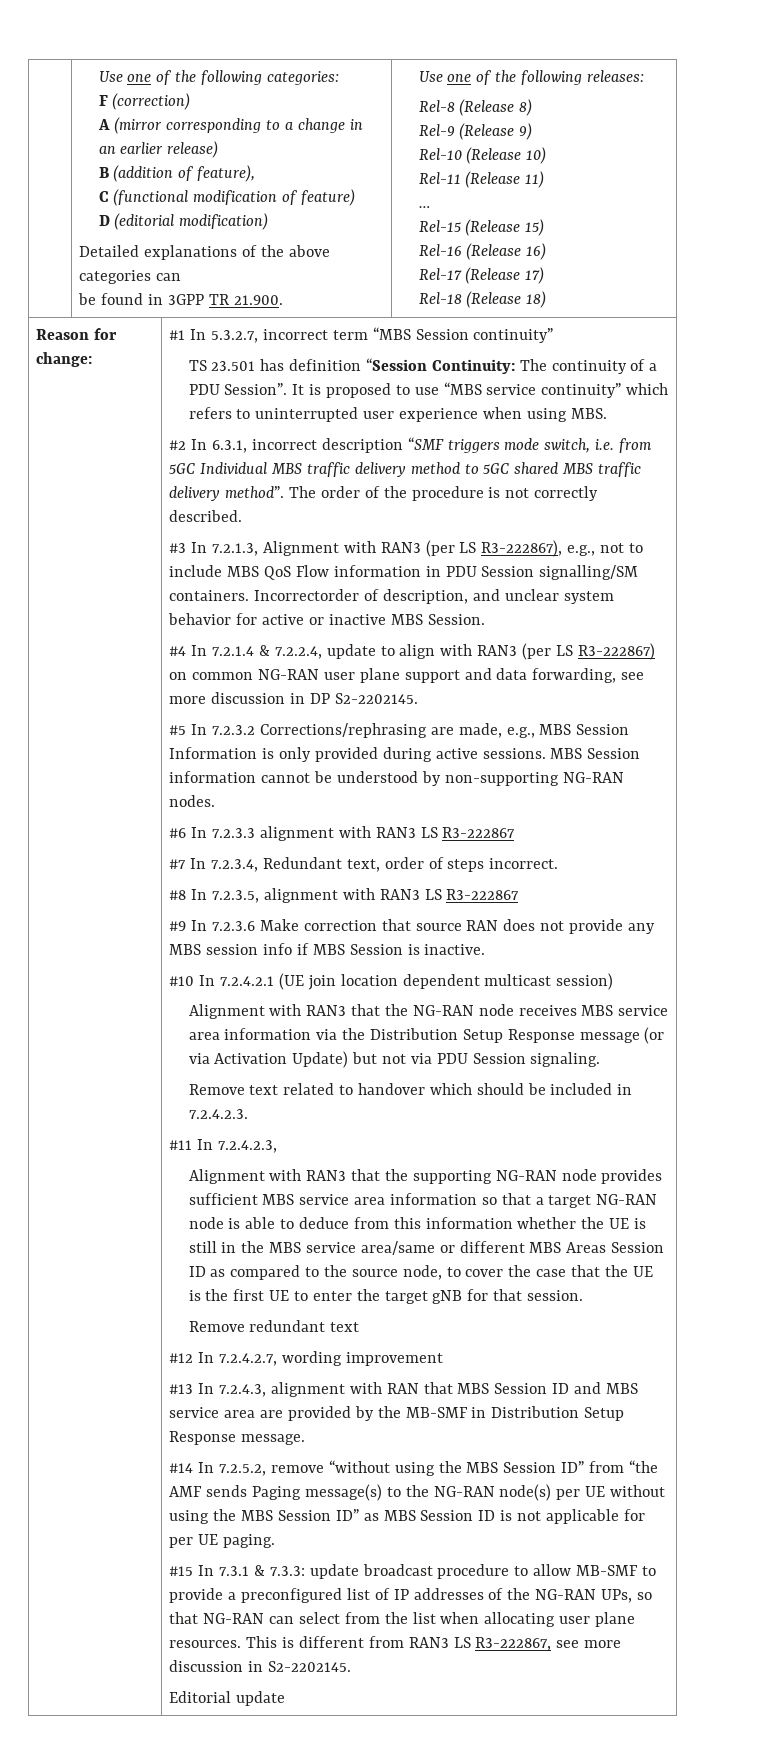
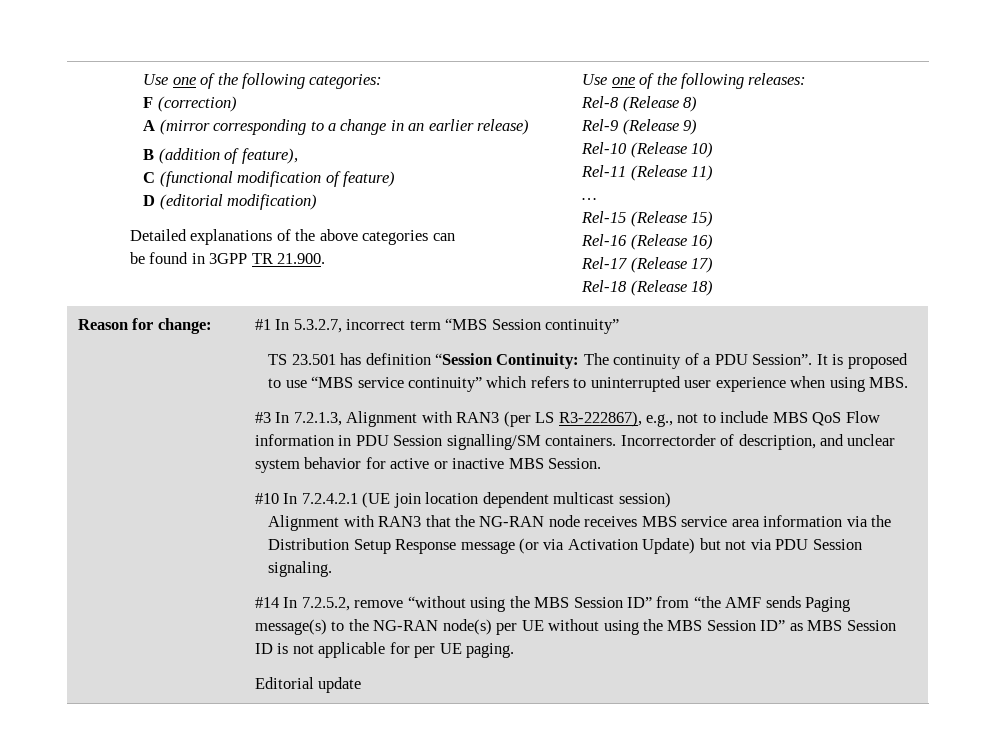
- #2 In 6.3.1, incorrect description “SMF triggers mode switch, i.e. from 5GC Individual MBS traffic delivery method to 5GC shared MBS traffic delivery method”. The order of the procedure is not correctly described.
- #4 In 7.2.1.4 & 7.2.2.4, update to align with RAN3 (per LS R3-222867) on common NG-RAN user plane support and data forwarding, see more discussion in DP S2-2202145.
- #5 In 7.2.3.2 Corrections/rephrasing are made, e.g., MBS Session Information is only provided during active sessions. MBS Session information cannot be understood by non-supporting NG-RAN nodes.
- #6 In 7.2.3.3 alignment with RAN3 LS R3-222867
- #7 In 7.2.3.4, Redundant text, order of steps incorrect.
- #8 In 7.2.3.5, alignment with RAN3 LS R3-222867
- #9 In 7.2.3.6 Make correction that source RAN does not provide any MBS session info if MBS Session is inactive.
- Remove text related to handover which should be included in 7.2.4.2.3.
- #11 In 7.2.4.2.3,
- Alignment with RAN3 that the supporting NG-RAN node provides sufficient MBS service area information so that a target NG-RAN node is able to deduce from this information whether the UE is still in the MBS service area/same or different MBS Areas Session ID as compared to the source node, to cover the case that the UE is the first UE to enter the target gNB for that session.
- Remove redundant text
- #12 In 7.2.4.2.7, wording improvement
- #13 In 7.2.4.3, alignment with RAN that MBS Session ID and MBS service area are provided by the MB-SMF in Distribution Setup Response message.
- #15 In 7.3.1 & 7.3.3: update broadcast procedure to allow MB-SMF to provide a preconfigured list of IP addresses of the NG-RAN UPs, so that NG-RAN can select from the list when allocating user plane resources. This is different from RAN3 LS R3-222867, see more discussion in S2-2202145.

